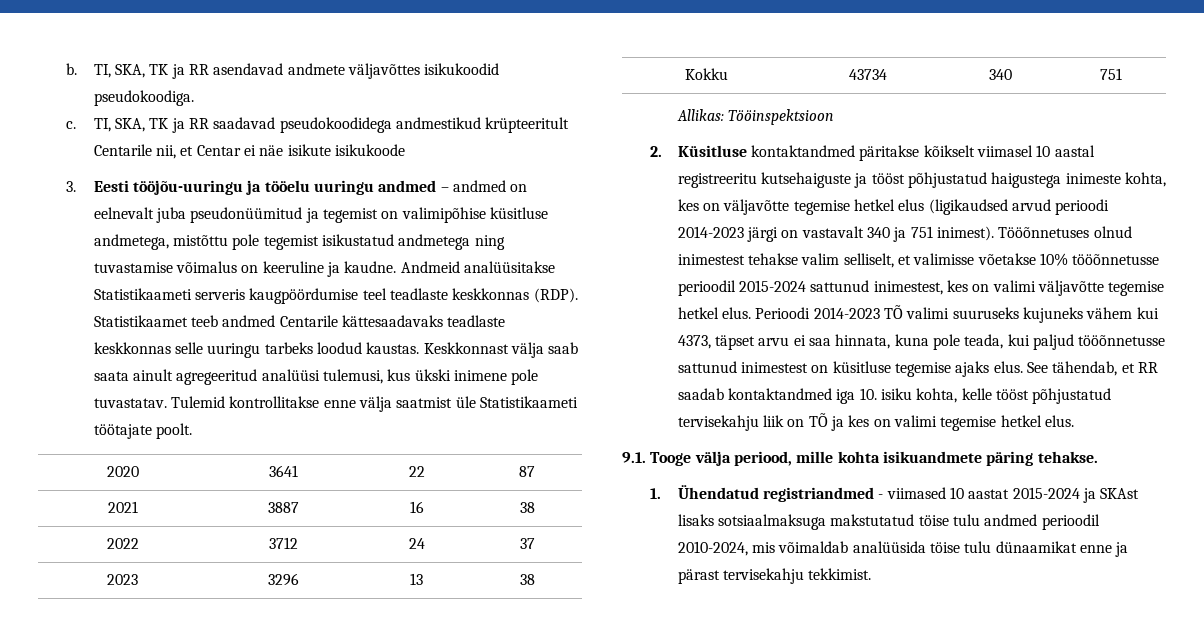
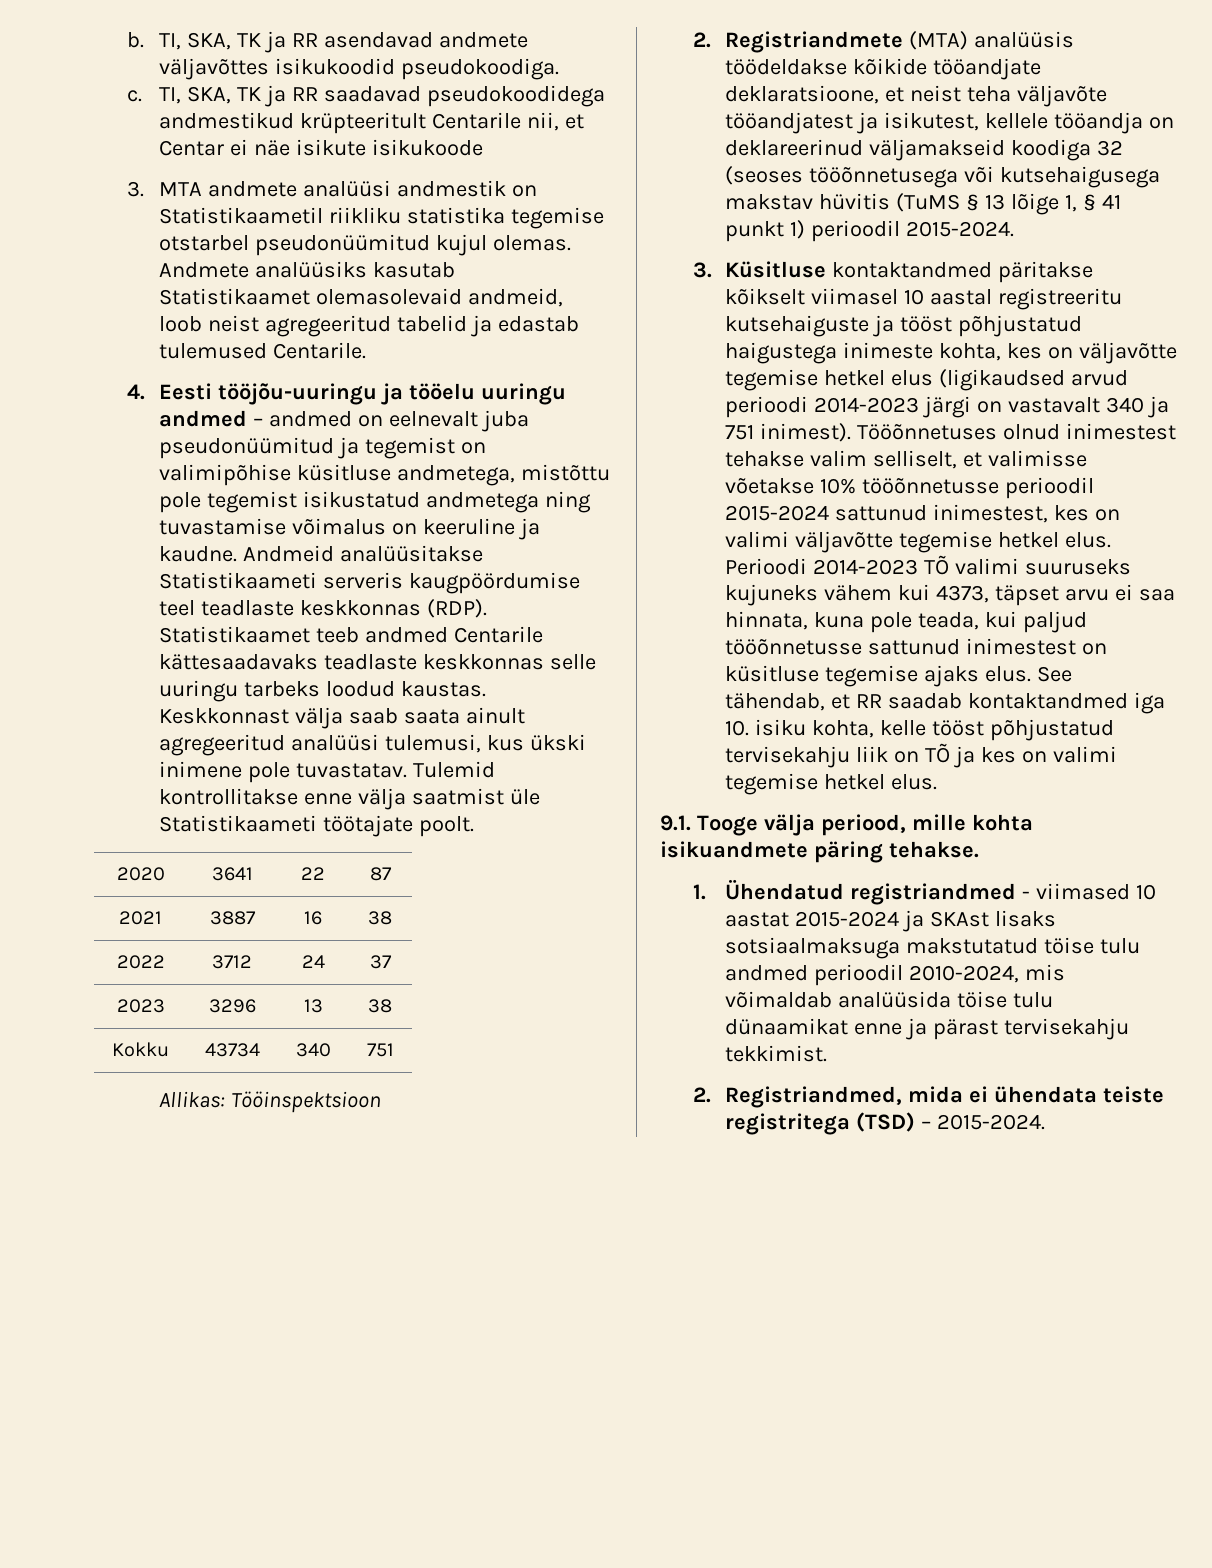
- 3. Eesti tööjõu-uuringu ja tööelu uuringu andmed – andmed on eelnevalt juba pseudonüümitud ja tegemist on valimipõhise küsitluse andmetega, mistõttu pole tegemist isikustatud andmetega ning tuvastamise võimalus on keeruline ja kaudne.
+ 3. MTA andmete analüüsi andmestik on Statistikaametil riikliku statistika tegemise otstarbel pseudonüümitud kujul olemas. Andmete analüüsiks kasutab Statistikaamet olemasolevaid andmeid, loob neist agregeeritud tabelid ja edastab tulemused Centarile.
+ 4. Eesti tööjõu-uuringu ja tööelu uuringu andmed – andmed on eelnevalt juba pseudonüümitud ja tegemist on valimipõhise küsitluse andmetega, mistõttu pole tegemist isikustatud andmetega ning tuvastamise võimalus on keeruline ja kaudne.
- 2. Küsitluse kontaktandmed päritakse kõikselt viimasel 10 aastal registreeritu kutsehaiguste ja tööst põhjustatud haigustega inimeste kohta, kes on väljavõtte tegemise hetkel elus (ligikaudsed arvud perioodi 2014-2023 järgi on vastavalt 340 ja 751 inimest).
+ 2. Registriandmete (MTA) analüüsis töödeldakse kõikide tööandjate deklaratsioone, et neist teha väljavõte tööandjatest ja isikutest, kellele tööandja on deklareerinud väljamakseid koodiga 32 (seoses tööõnnetusega või kutsehaigusega makstav hüvitis (TuMS § 13 lõige 1, § 41 punkt 1) perioodil 2015-2024.
+ 3. Küsitluse kontaktandmed päritakse kõikselt viimasel 10 aastal registreeritu kutsehaiguste ja tööst põhjustatud haigustega inimeste kohta, kes on väljavõtte tegemise hetkel elus (ligikaudsed arvud perioodi 2014-2023 järgi on vastavalt 340 ja 751 inimest).
+ 2. Registriandmed, mida ei ühendata teiste registritega (TSD) – 2015-2024.

